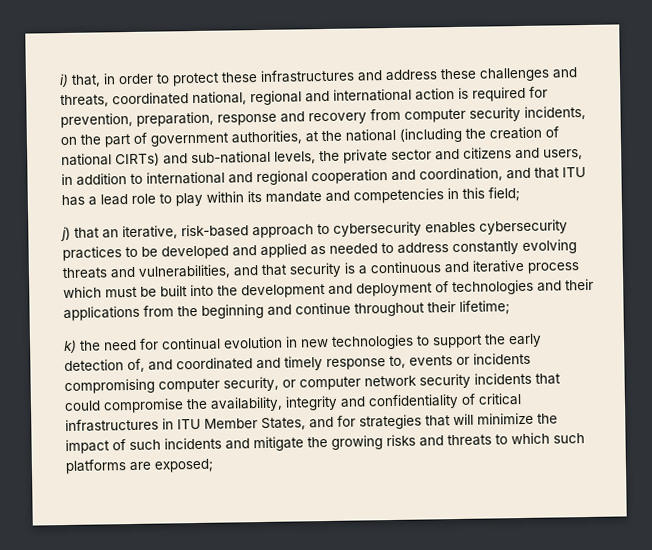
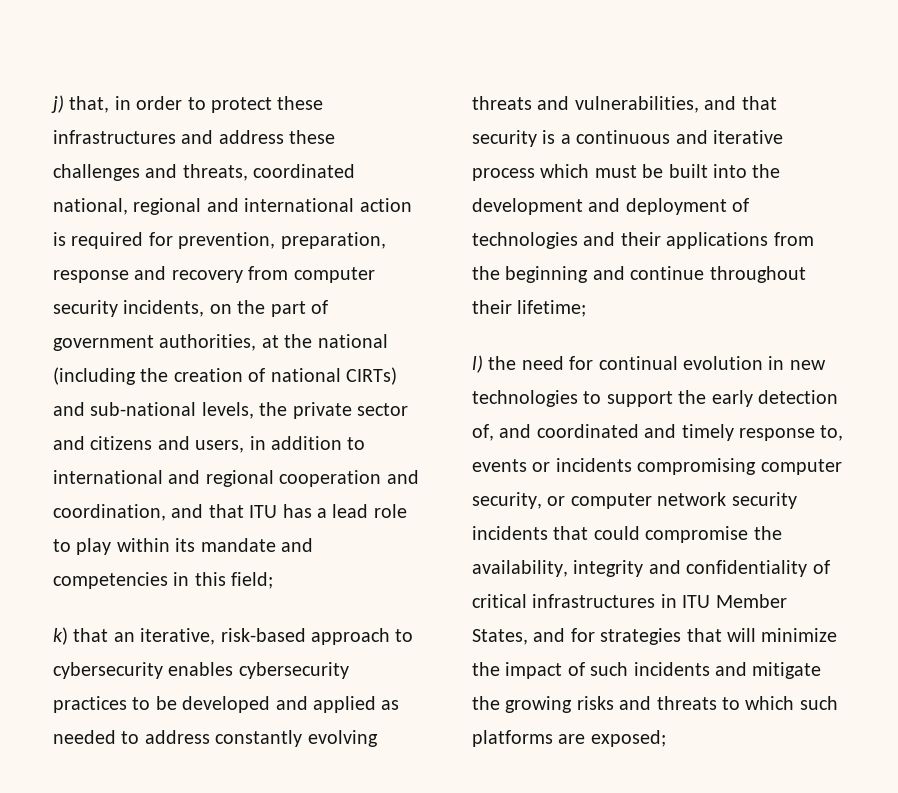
- i) that, in order to protect these infrastructures and address these challenges and threats, coordinated national, regional and international action is required for prevention, preparation, response and recovery from computer security incidents, on the part of government authorities, at the national (including the creation of national CIRTs) and sub-national levels, the private sector and citizens and users, in addition to international and regional cooperation and coordination, and that ITU has a lead role to play within its mandate and competencies in this field;
+ j) that, in order to protect these infrastructures and address these challenges and threats, coordinated national, regional and international action is required for prevention, preparation, response and recovery from computer security incidents, on the part of government authorities, at the national (including the creation of national CIRTs) and sub-national levels, the private sector and citizens and users, in addition to international and regional cooperation and coordination, and that ITU has a lead role to play within its mandate and competencies in this field;
- j) that an iterative, risk-based approach to cybersecurity enables cybersecurity practices to be developed and applied as needed to address constantly evolving threats and vulnerabilities, and that security is a continuous and iterative process which must be built into the development and deployment of technologies and their applications from the beginning and continue throughout their lifetime;
+ k) that an iterative, risk-based approach to cybersecurity enables cybersecurity practices to be developed and applied as needed to address constantly evolving threats and vulnerabilities, and that security is a continuous and iterative process which must be built into the development and deployment of technologies and their applications from the beginning and continue throughout their lifetime;
- k) the need for continual evolution in new technologies to support the early detection of, and coordinated and timely response to, events or incidents compromising computer security, or computer network security incidents that could compromise the availability, integrity and confidentiality of critical infrastructures in ITU Member States, and for strategies that will minimize the impact of such incidents and mitigate the growing risks and threats to which such platforms are exposed;
+ l) the need for continual evolution in new technologies to support the early detection of, and coordinated and timely response to, events or incidents compromising computer security, or computer network security incidents that could compromise the availability, integrity and confidentiality of critical infrastructures in ITU Member States, and for strategies that will minimize the impact of such incidents and mitigate the growing risks and threats to which such platforms are exposed;

